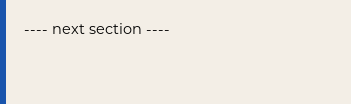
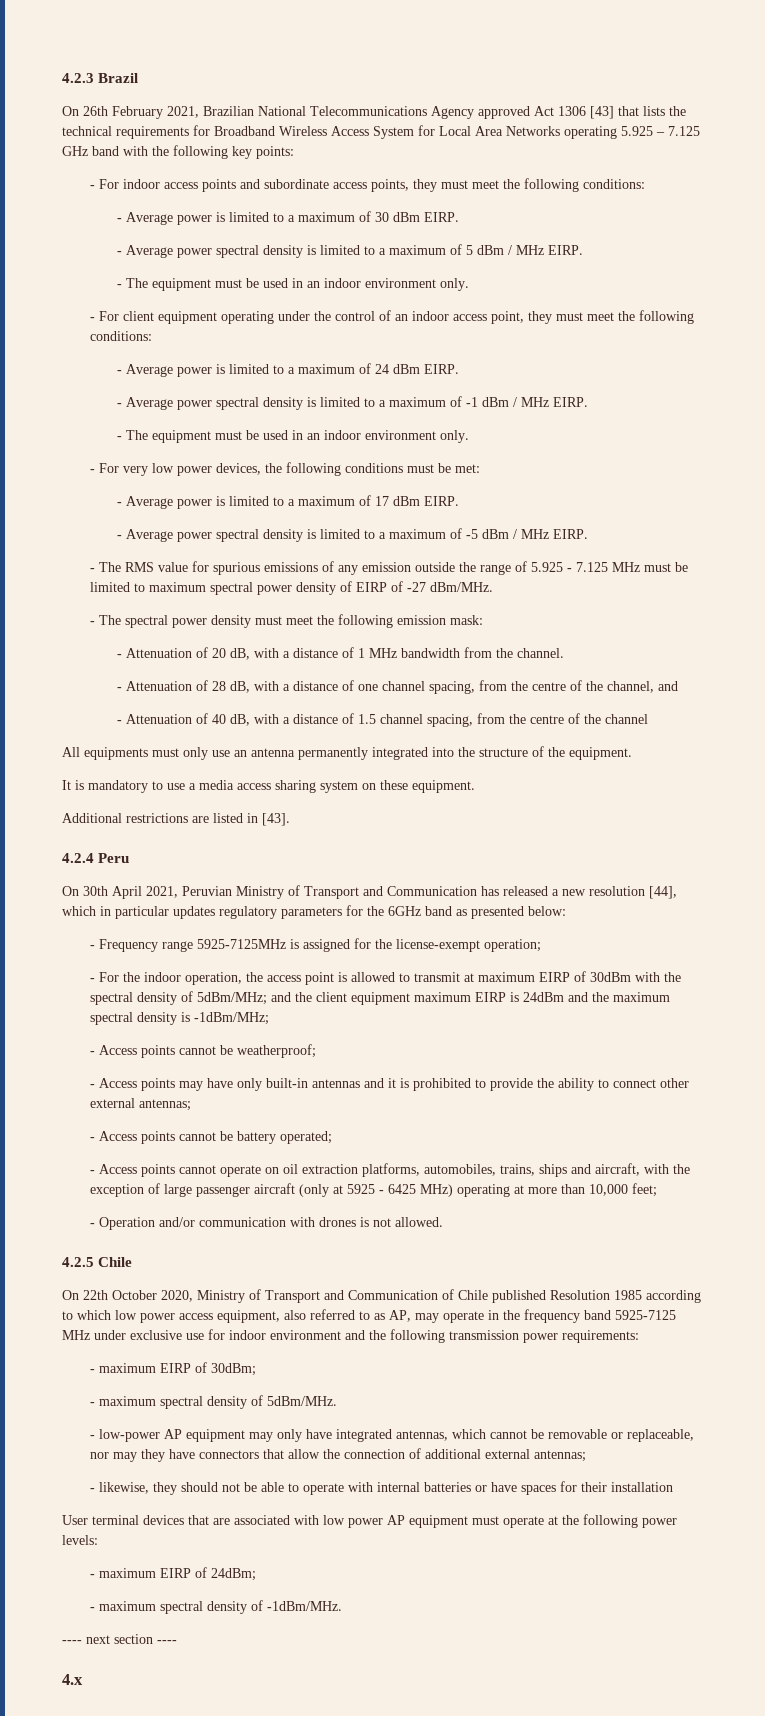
+ 4.2.3 Brazil
+ On 26th February 2021, Brazilian National Telecommunications Agency approved Act 1306 [43] that lists the technical requirements for Broadband Wireless Access System for Local Area Networks operating 5.925 – 7.125 GHz band with the following key points:
+ - For indoor access points and subordinate access points, they must meet the following conditions:
+ - Average power is limited to a maximum of 30 dBm EIRP.
+ - Average power spectral density is limited to a maximum of 5 dBm / MHz EIRP.
+ - The equipment must be used in an indoor environment only.
+ - For client equipment operating under the control of an indoor access point, they must meet the following conditions:
+ - Average power is limited to a maximum of 24 dBm EIRP.
+ - Average power spectral density is limited to a maximum of -1 dBm / MHz EIRP.
+ - The equipment must be used in an indoor environment only.
+ - For very low power devices, the following conditions must be met:
+ - Average power is limited to a maximum of 17 dBm EIRP.
+ - Average power spectral density is limited to a maximum of -5 dBm / MHz EIRP.
+ - The RMS value for spurious emissions of any emission outside the range of 5.925 - 7.125 MHz must be limited to maximum spectral power density of EIRP of -27 dBm/MHz.
+ - The spectral power density must meet the following emission mask:
+ - Attenuation of 20 dB, with a distance of 1 MHz bandwidth from the channel.
+ - Attenuation of 28 dB, with a distance of one channel spacing, from the centre of the channel, and
+ - Attenuation of 40 dB, with a distance of 1.5 channel spacing, from the centre of the channel
+ All equipments must only use an antenna permanently integrated into the structure of the equipment.
+ It is mandatory to use a media access sharing system on these equipment.
+ Additional restrictions are listed in [43].
+ 4.2.4 Peru
+ On 30th April 2021, Peruvian Ministry of Transport and Communication has released a new resolution [44], which in particular updates regulatory parameters for the 6GHz band as presented below:
+ - Frequency range 5925-7125MHz is assigned for the license-exempt operation;
+ - For the indoor operation, the access point is allowed to transmit at maximum EIRP of 30dBm with the spectral density of 5dBm/MHz; and the client equipment maximum EIRP is 24dBm and the maximum spectral density is -1dBm/MHz;
+ - Access points cannot be weatherproof;
+ - Access points may have only built-in antennas and it is prohibited to provide the ability to connect other external antennas;
+ - Access points cannot be battery operated;
+ - Access points cannot operate on oil extraction platforms, automobiles, trains, ships and aircraft, with the exception of large passenger aircraft (only at 5925 - 6425 MHz) operating at more than 10,000 feet;
+ - Operation and/or communication with drones is not allowed.
+ 4.2.5 Chile
+ On 22th October 2020, Ministry of Transport and Communication of Chile published Resolution 1985 according to which low power access equipment, also referred to as AP, may operate in the frequency band 5925-7125 MHz under exclusive use for indoor environment and the following transmission power requirements:
+ - maximum EIRP of 30dBm;
+ - maximum spectral density of 5dBm/MHz.
+ - low-power AP equipment may only have integrated antennas, which cannot be removable or replaceable, nor may they have connectors that allow the connection of additional external antennas;
+ - likewise, they should not be able to operate with internal batteries or have spaces for their installation
+ User terminal devices that are associated with low power AP equipment must operate at the following power levels:
+ - maximum EIRP of 24dBm;
+ - maximum spectral density of -1dBm/MHz.
+ 4.x

